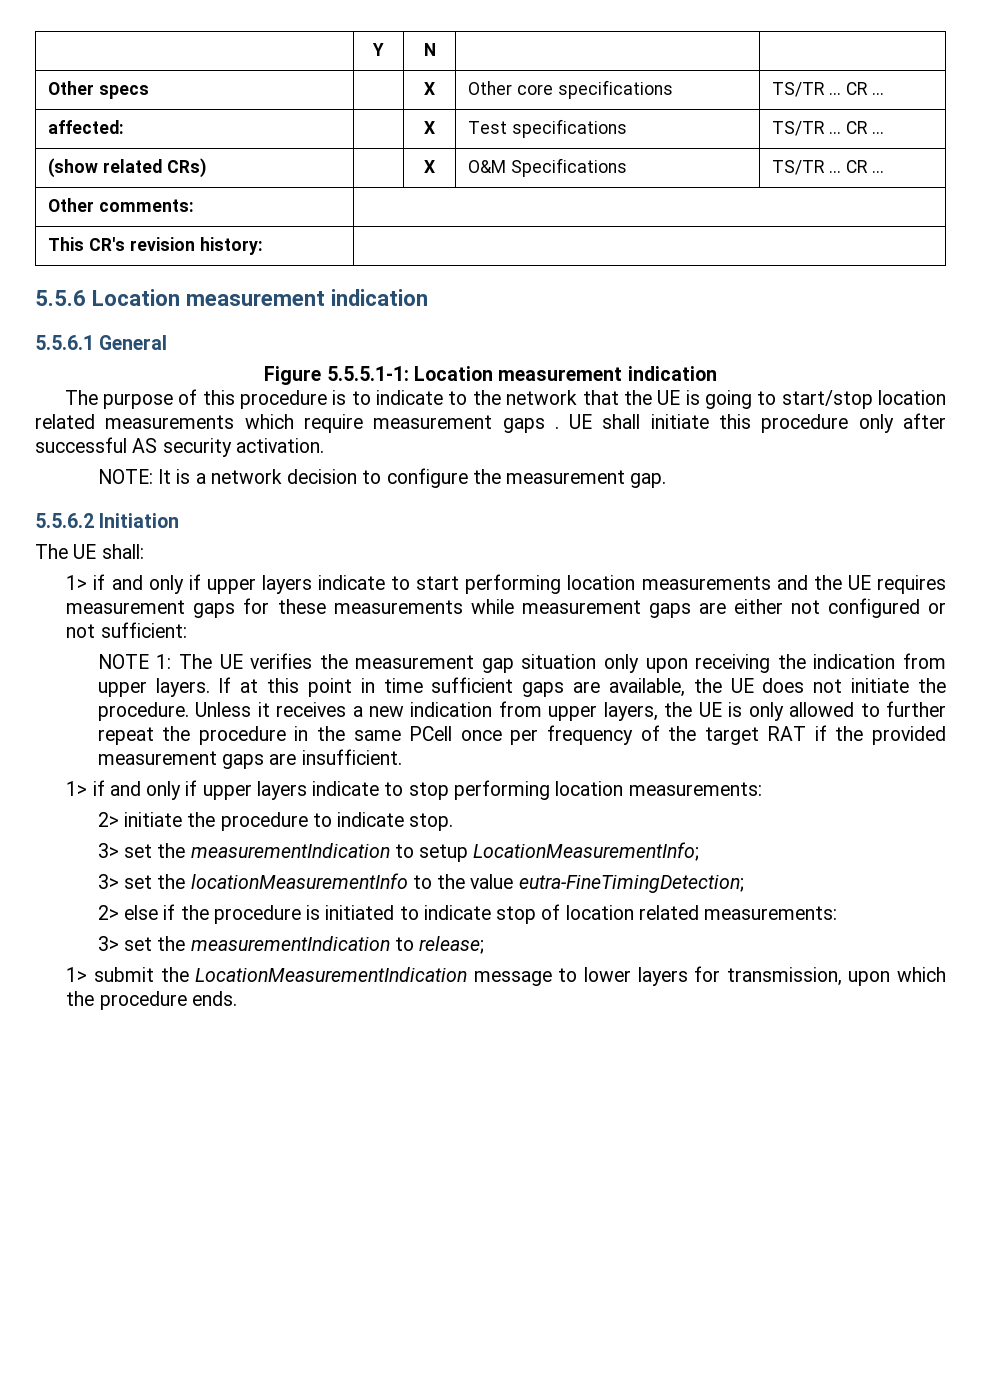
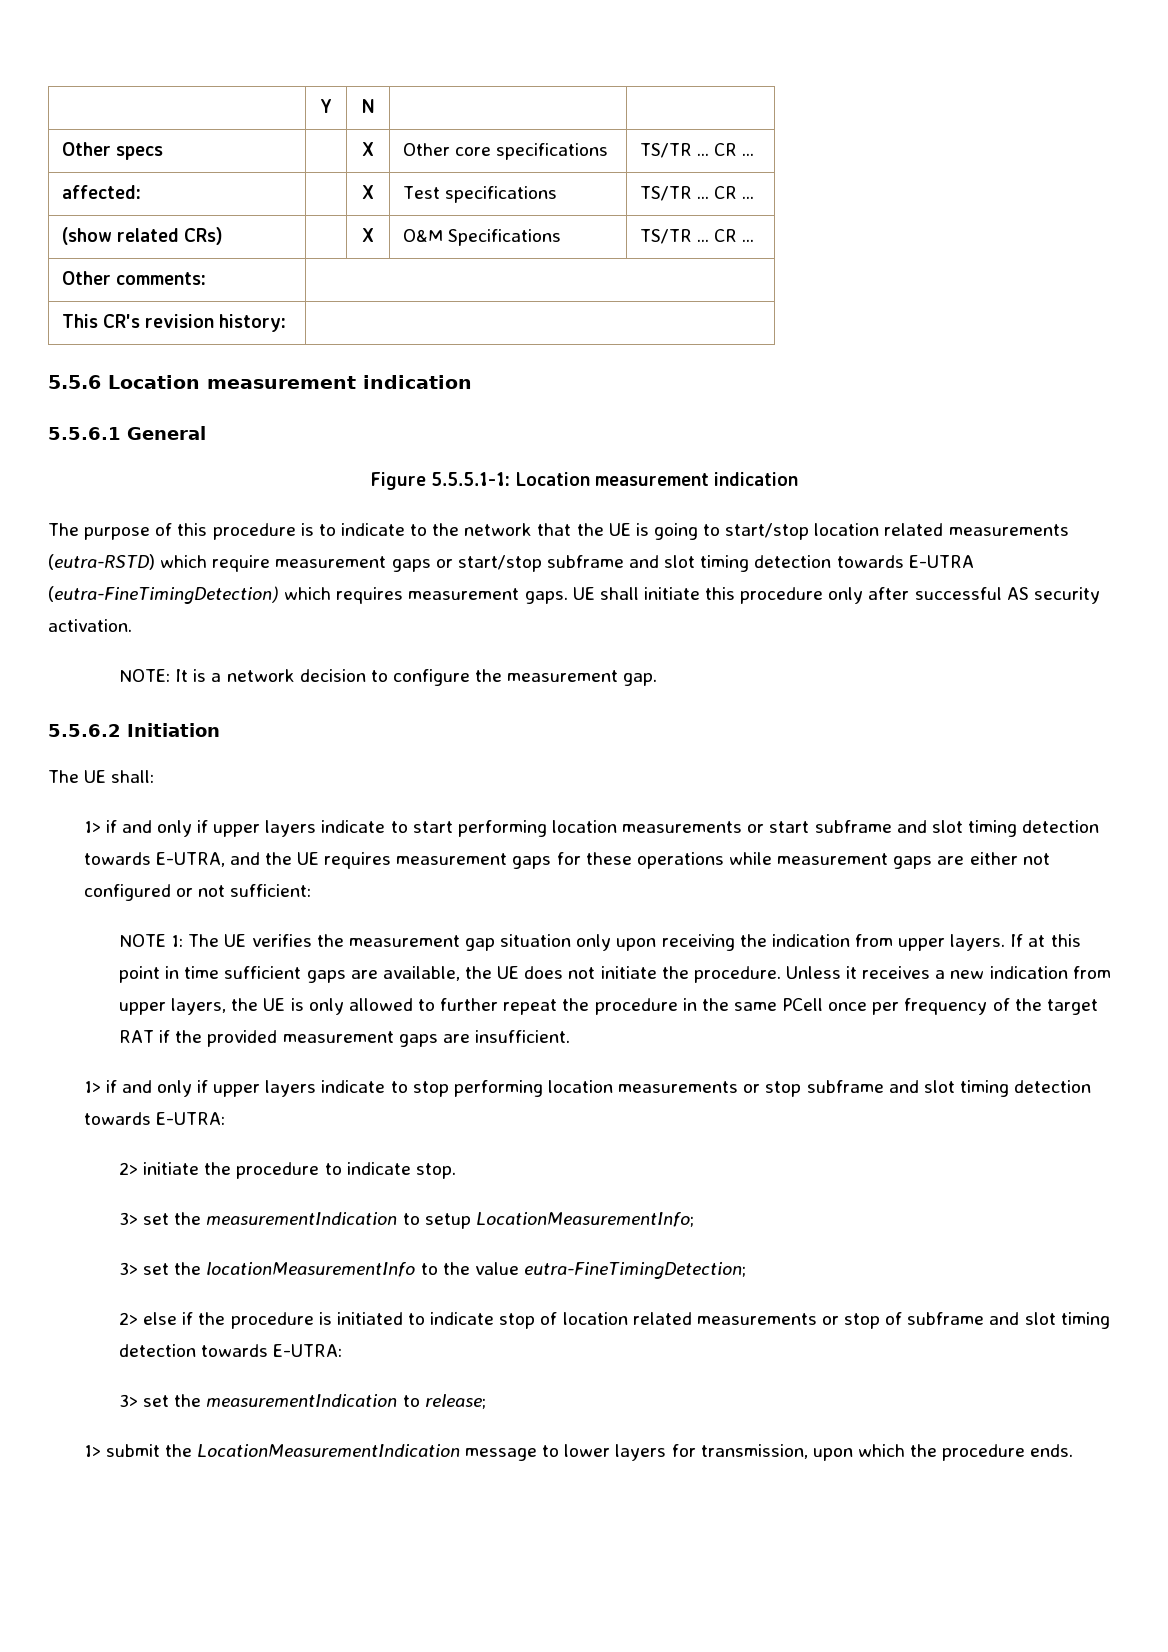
- The purpose of this procedure is to indicate to the network that the UE is going to start/stop location related measurements which require measurement gaps .
+ The purpose of this procedure is to indicate to the network that the UE is going to start/stop location related measurements (eutra-RSTD) which require measurement gaps or start/stop subframe and slot timing detection towards E-UTRA (eutra-FineTimingDetection) which requires measurement gaps.
- 1> if and only if upper layers indicate to start performing location measurements and the UE requires measurement gaps for these measurements while measurement gaps are either not configured or not sufficient:
+ 1> if and only if upper layers indicate to start performing location measurements or start subframe and slot timing detection towards E-UTRA, and the UE requires measurement gaps for these operations while measurement gaps are either not configured or not sufficient:
- 1> if and only if upper layers indicate to stop performing location measurements:
+ 1> if and only if upper layers indicate to stop performing location measurements or stop subframe and slot timing detection towards E-UTRA:
- 2> else if the procedure is initiated to indicate stop of location related measurements:
+ 2> else if the procedure is initiated to indicate stop of location related measurements or stop of subframe and slot timing detection towards E-UTRA:

